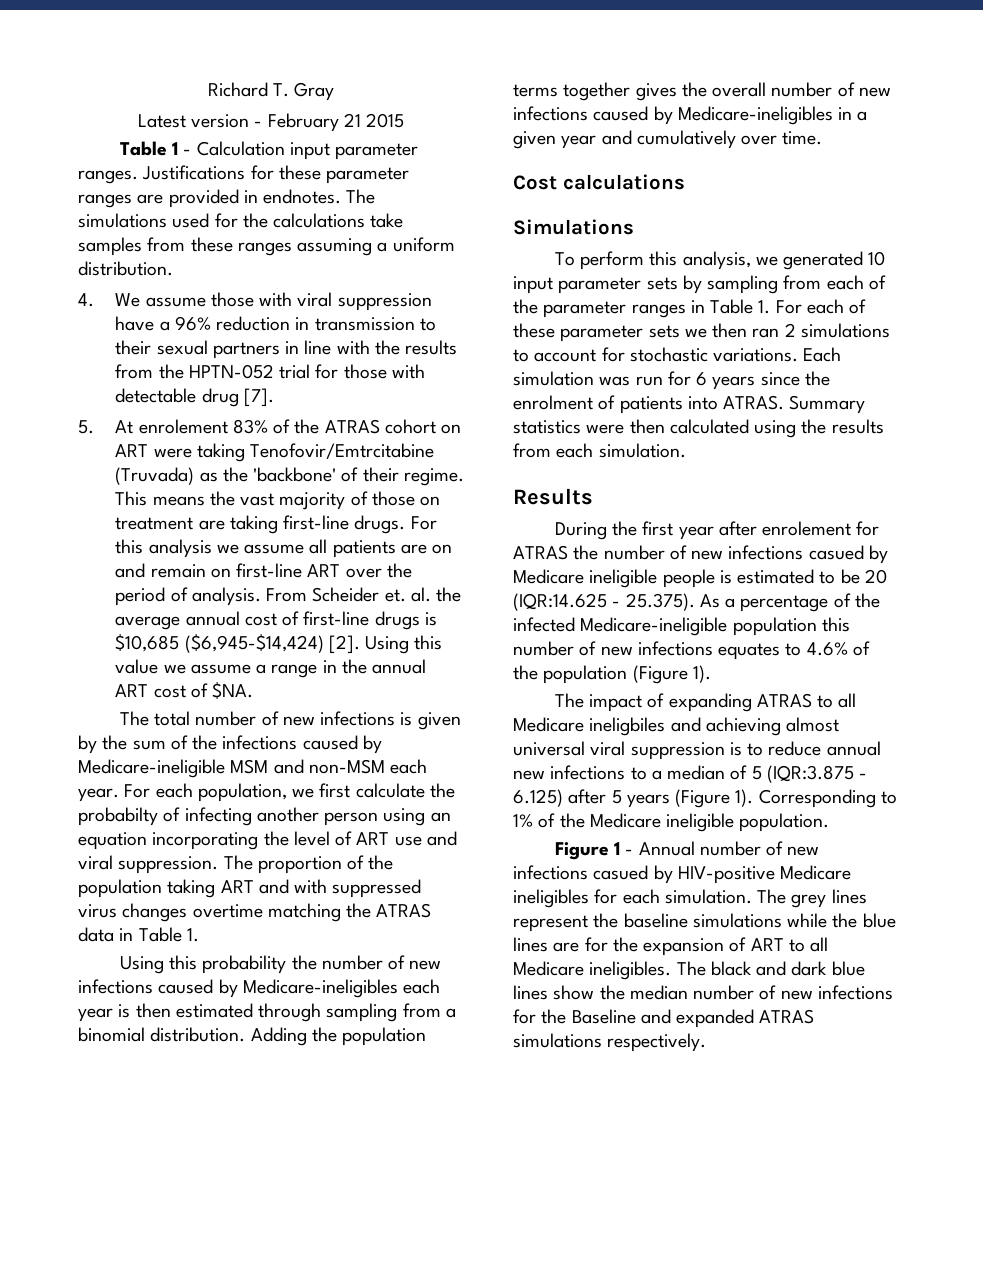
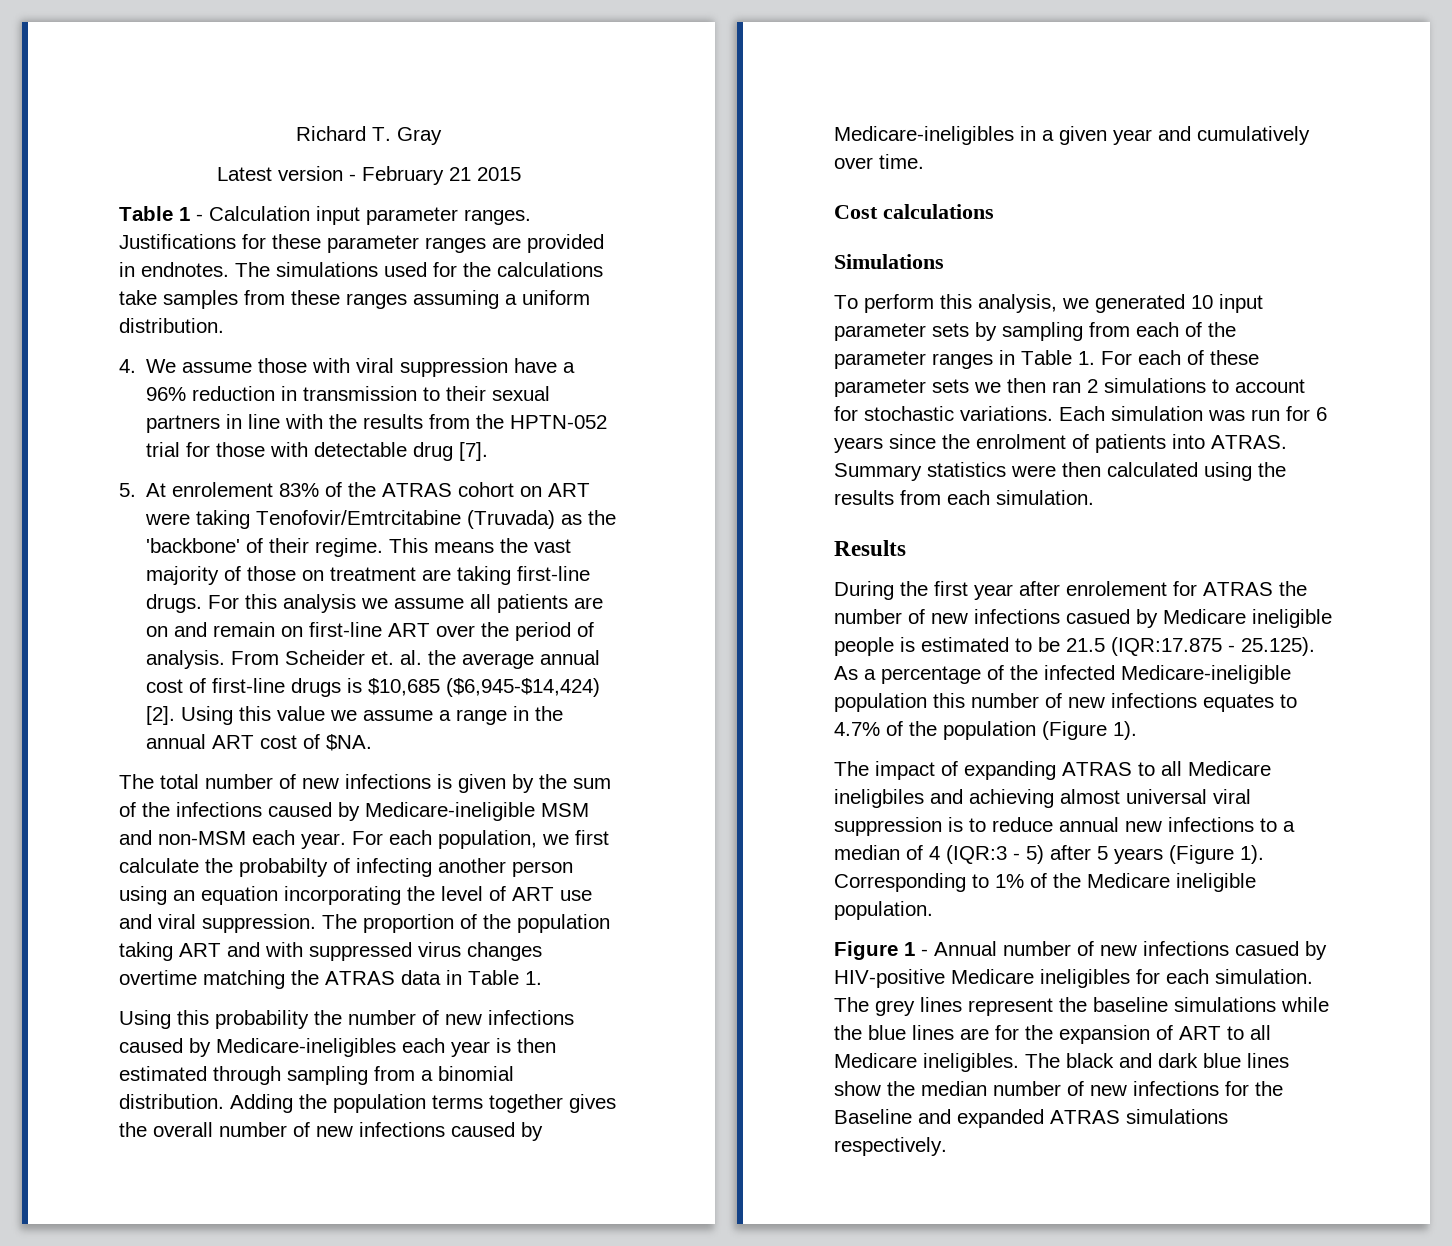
- During the first year after enrolement for ATRAS the number of new infections casued by Medicare ineligible people is estimated to be 20 (IQR:14.625 - 25.375). As a percentage of the infected Medicare-ineligible population this number of new infections equates to 4.6% of the population (Figure 1).
+ During the first year after enrolement for ATRAS the number of new infections casued by Medicare ineligible people is estimated to be 21.5 (IQR:17.875 - 25.125). As a percentage of the infected Medicare-ineligible population this number of new infections equates to 4.7% of the population (Figure 1).
- The impact of expanding ATRAS to all Medicare ineligbiles and achieving almost universal viral suppression is to reduce annual new infections to a median of 5 (IQR:3.875 - 6.125) after 5 years (Figure 1).
+ The impact of expanding ATRAS to all Medicare ineligbiles and achieving almost universal viral suppression is to reduce annual new infections to a median of 4 (IQR:3 - 5) after 5 years (Figure 1).

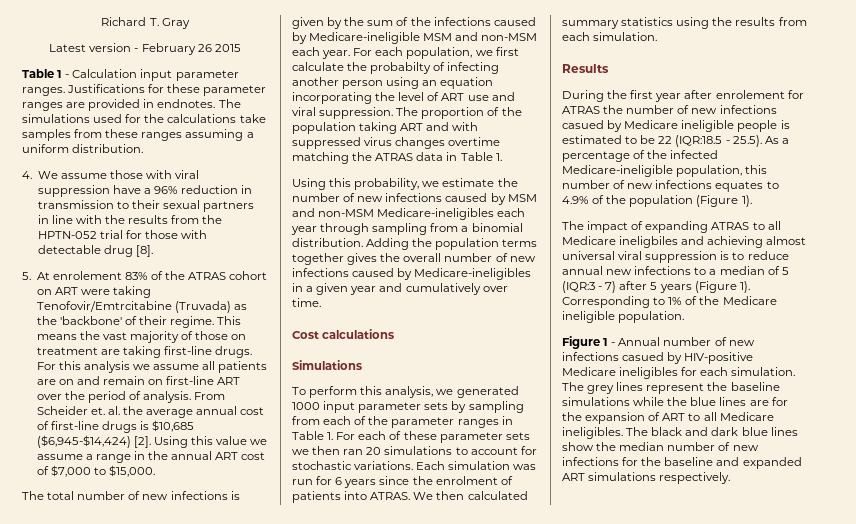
- Latest version - February 21 2015
+ Latest version - February 26 2015
- 4. We assume those with viral suppression have a 96% reduction in transmission to their sexual partners in line with the results from the HPTN-052 trial for those with detectable drug [7].
+ 4. We assume those with viral suppression have a 96% reduction in transmission to their sexual partners in line with the results from the HPTN-052 trial for those with detectable drug [8].
- Using this value we assume a range in the annual ART cost of $NA.
+ Using this value we assume a range in the annual ART cost of $7,000 to $15,000.
- Using this probability the number of new infections caused by Medicare-ineligibles each year is then estimated through sampling from a binomial distribution.
+ Using this probability, we estimate the number of new infections caused by MSM and non-MSM Medicare-ineligibles each year through sampling from a binomial distribution.
- To perform this analysis, we generated 10 input parameter sets by sampling from each of the parameter ranges in Table 1. For each of these parameter sets we then ran 2 simulations to account for stochastic variations.
+ To perform this analysis, we generated 1000 input parameter sets by sampling from each of the parameter ranges in Table 1. For each of these parameter sets we then ran 20 simulations to account for stochastic variations.
- Summary statistics were then calculated using the results from each simulation.
+ We then calculated summary statistics using the results from each simulation.
- During the first year after enrolement for ATRAS the number of new infections casued by Medicare ineligible people is estimated to be 21.5 (IQR:17.875 - 25.125). As a percentage of the infected Medicare-ineligible population this number of new infections equates to 4.7% of the population (Figure 1).
+ During the first year after enrolement for ATRAS the number of new infections casued by Medicare ineligible people is estimated to be 22 (IQR:18.5 - 25.5). As a percentage of the infected Medicare-ineligible population, this number of new infections equates to 4.9% of the population (Figure 1).
- The impact of expanding ATRAS to all Medicare ineligbiles and achieving almost universal viral suppression is to reduce annual new infections to a median of 4 (IQR:3 - 5) after 5 years (Figure 1).
+ The impact of expanding ATRAS to all Medicare ineligbiles and achieving almost universal viral suppression is to reduce annual new infections to a median of 5 (IQR:3 - 7) after 5 years (Figure 1).
- The black and dark blue lines show the median number of new infections for the Baseline and expanded ATRAS simulations respectively.
+ The black and dark blue lines show the median number of new infections for the baseline and expanded ART simulations respectively.

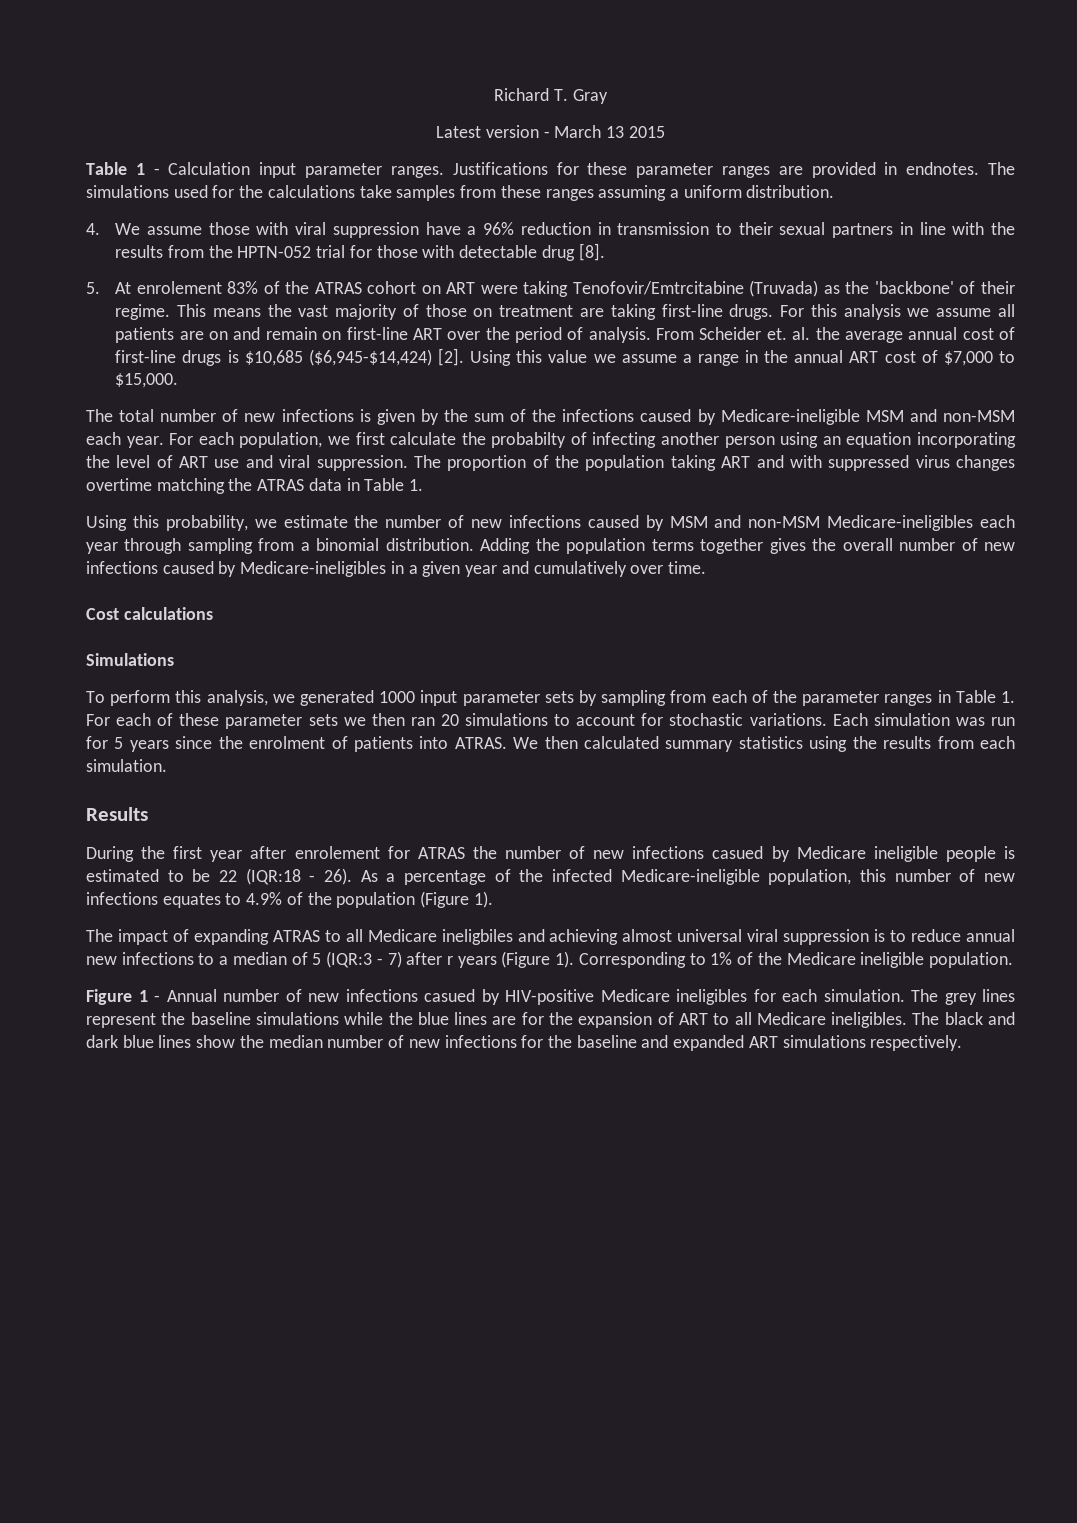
- Latest version - February 26 2015
+ Latest version - March 13 2015
- Each simulation was run for 6 years since the enrolment of patients into ATRAS.
+ Each simulation was run for 5 years since the enrolment of patients into ATRAS.
- During the first year after enrolement for ATRAS the number of new infections casued by Medicare ineligible people is estimated to be 22 (IQR:18.5 - 25.5). As a percentage of the infected Medicare-ineligible population, this number of new infections equates to 4.9% of the population (Figure 1).
+ During the first year after enrolement for ATRAS the number of new infections casued by Medicare ineligible people is estimated to be 22 (IQR:18 - 26). As a percentage of the infected Medicare-ineligible population, this number of new infections equates to 4.9% of the population (Figure 1).
- The impact of expanding ATRAS to all Medicare ineligbiles and achieving almost universal viral suppression is to reduce annual new infections to a median of 5 (IQR:3 - 7) after 5 years (Figure 1).
+ The impact of expanding ATRAS to all Medicare ineligbiles and achieving almost universal viral suppression is to reduce annual new infections to a median of 5 (IQR:3 - 7) after r years (Figure 1).

